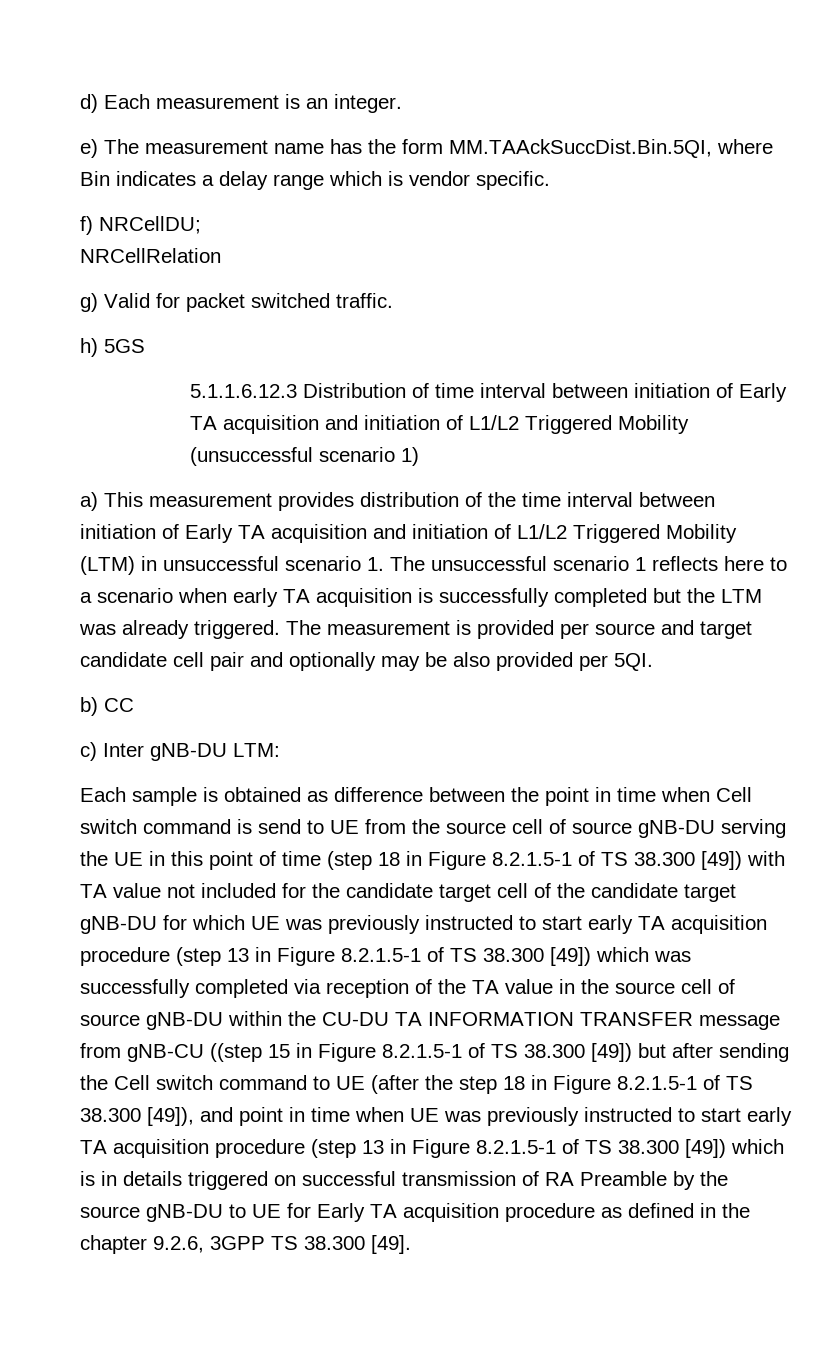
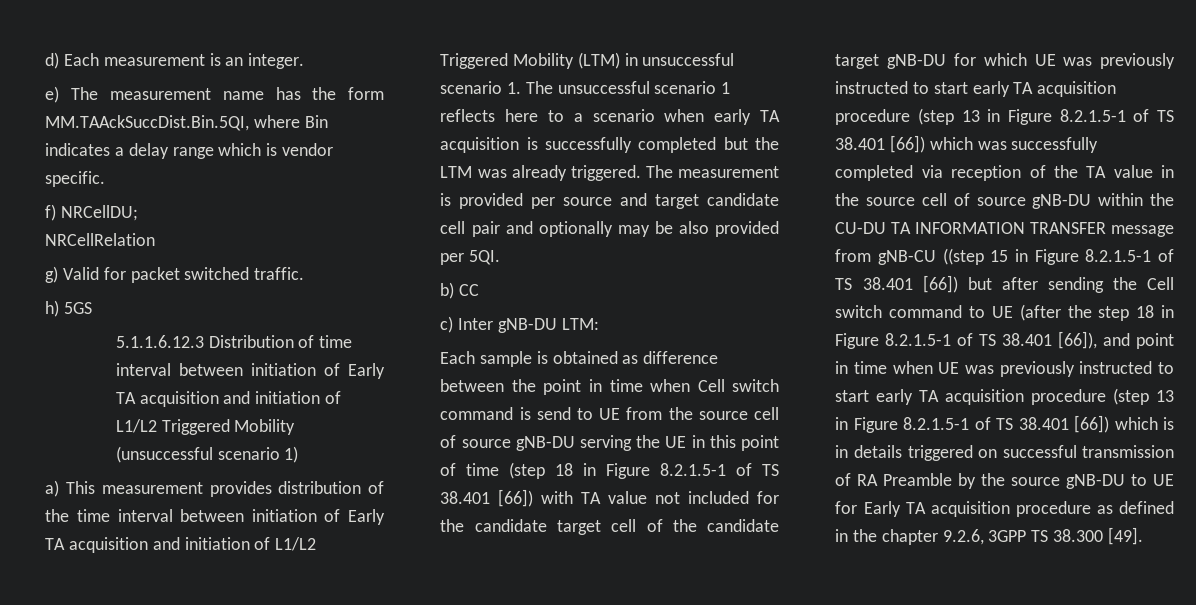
- Each sample is obtained as difference between the point in time when Cell switch command is send to UE from the source cell of source gNB-DU serving the UE in this point of time (step 18 in Figure 8.2.1.5-1 of TS 38.300 [49]) with TA value not included for the candidate target cell of the candidate target gNB-DU for which UE was previously instructed to start early TA acquisition procedure (step 13 in Figure 8.2.1.5-1 of TS 38.300 [49]) which was successfully completed via reception of the TA value in the source cell of source gNB-DU within the CU-DU TA INFORMATION TRANSFER message from gNB-CU ((step 15 in Figure 8.2.1.5-1 of TS 38.300 [49]) but after sending the Cell switch command to UE (after the step 18 in Figure 8.2.1.5-1 of TS 38.300 [49]), and point in time when UE was previously instructed to start early TA acquisition procedure (step 13 in Figure 8.2.1.5-1 of TS 38.300 [49]) which is in details triggered on successful transmission of RA Preamble by the source gNB-DU to UE for Early TA acquisition procedure as defined in the chapter 9.2.6, 3GPP TS 38.300 [49].
+ Each sample is obtained as difference between the point in time when Cell switch command is send to UE from the source cell of source gNB-DU serving the UE in this point of time (step 18 in Figure 8.2.1.5-1 of TS 38.401 [66]) with TA value not included for the candidate target cell of the candidate target gNB-DU for which UE was previously instructed to start early TA acquisition procedure (step 13 in Figure 8.2.1.5-1 of TS 38.401 [66]) which was successfully completed via reception of the TA value in the source cell of source gNB-DU within the CU-DU TA INFORMATION TRANSFER message from gNB-CU ((step 15 in Figure 8.2.1.5-1 of TS 38.401 [66]) but after sending the Cell switch command to UE (after the step 18 in Figure 8.2.1.5-1 of TS 38.401 [66]), and point in time when UE was previously instructed to start early TA acquisition procedure (step 13 in Figure 8.2.1.5-1 of TS 38.401 [66]) which is in details triggered on successful transmission of RA Preamble by the source gNB-DU to UE for Early TA acquisition procedure as defined in the chapter 9.2.6, 3GPP TS 38.300 [49].

